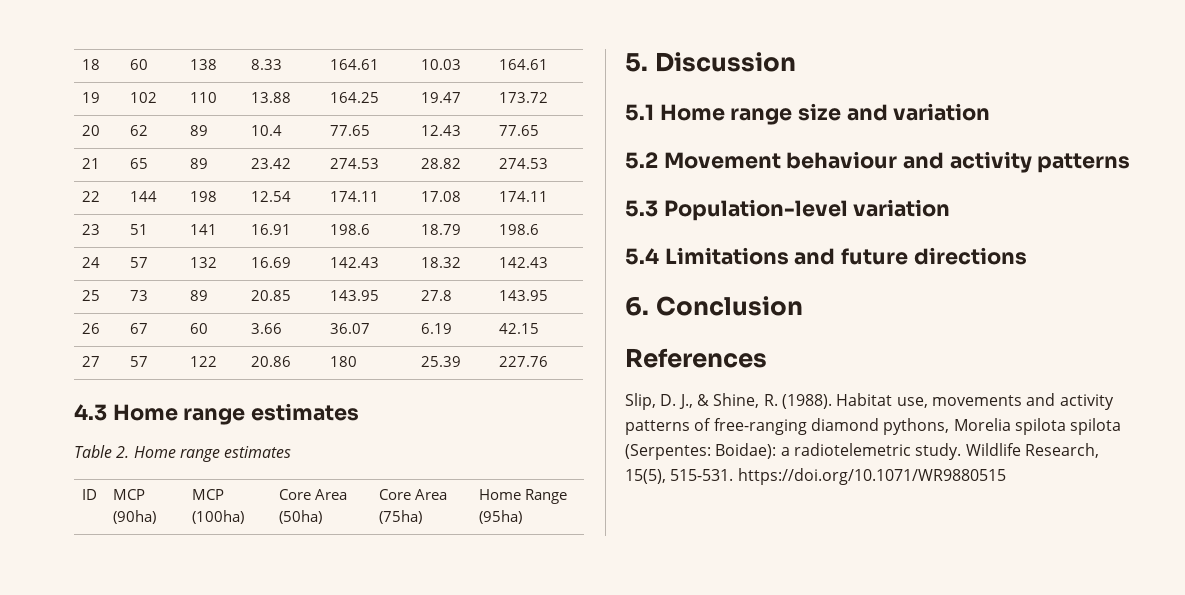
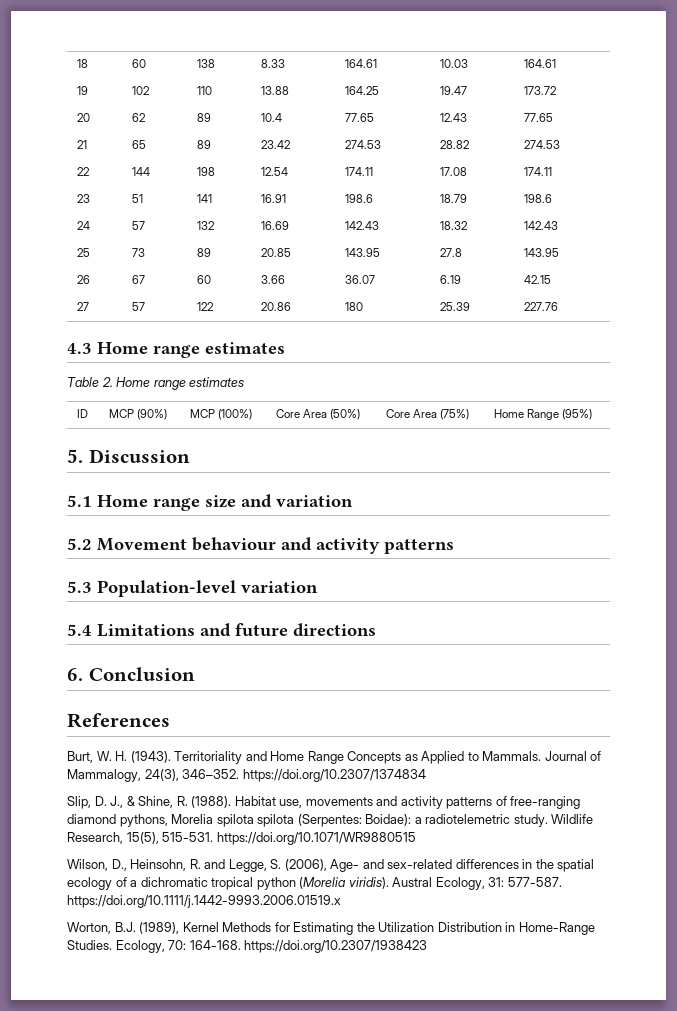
- ID | MCP (90ha) | MCP (100ha) | Core Area (50ha) | Core Area (75ha) | Home Range (95ha)
+ ID | MCP (90%) | MCP (100%) | Core Area (50%) | Core Area (75%) | Home Range (95%)
+ Burt, W. H. (1943). Territoriality and Home Range Concepts as Applied to Mammals. Journal of Mammalogy, 24(3), 346–352. https://doi.org/10.2307/1374834
+ Wilson, D., Heinsohn, R. and Legge, S. (2006), Age- and sex-related differences in the spatial ecology of a dichromatic tropical python (Morelia viridis). Austral Ecology, 31: 577-587. https://doi.org/10.1111/j.1442-9993.2006.01519.x
+ Worton, B.J. (1989), Kernel Methods for Estimating the Utilization Distribution in Home-Range Studies. Ecology, 70: 164-168. https://doi.org/10.2307/1938423

